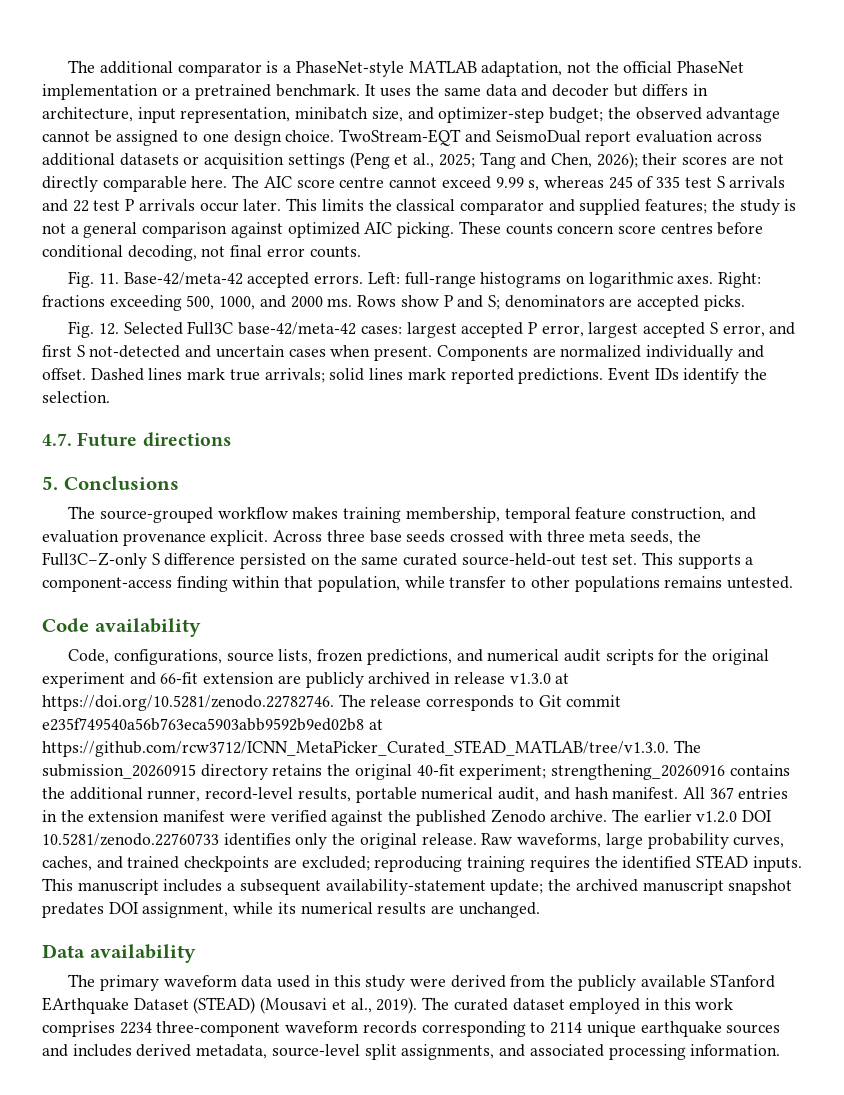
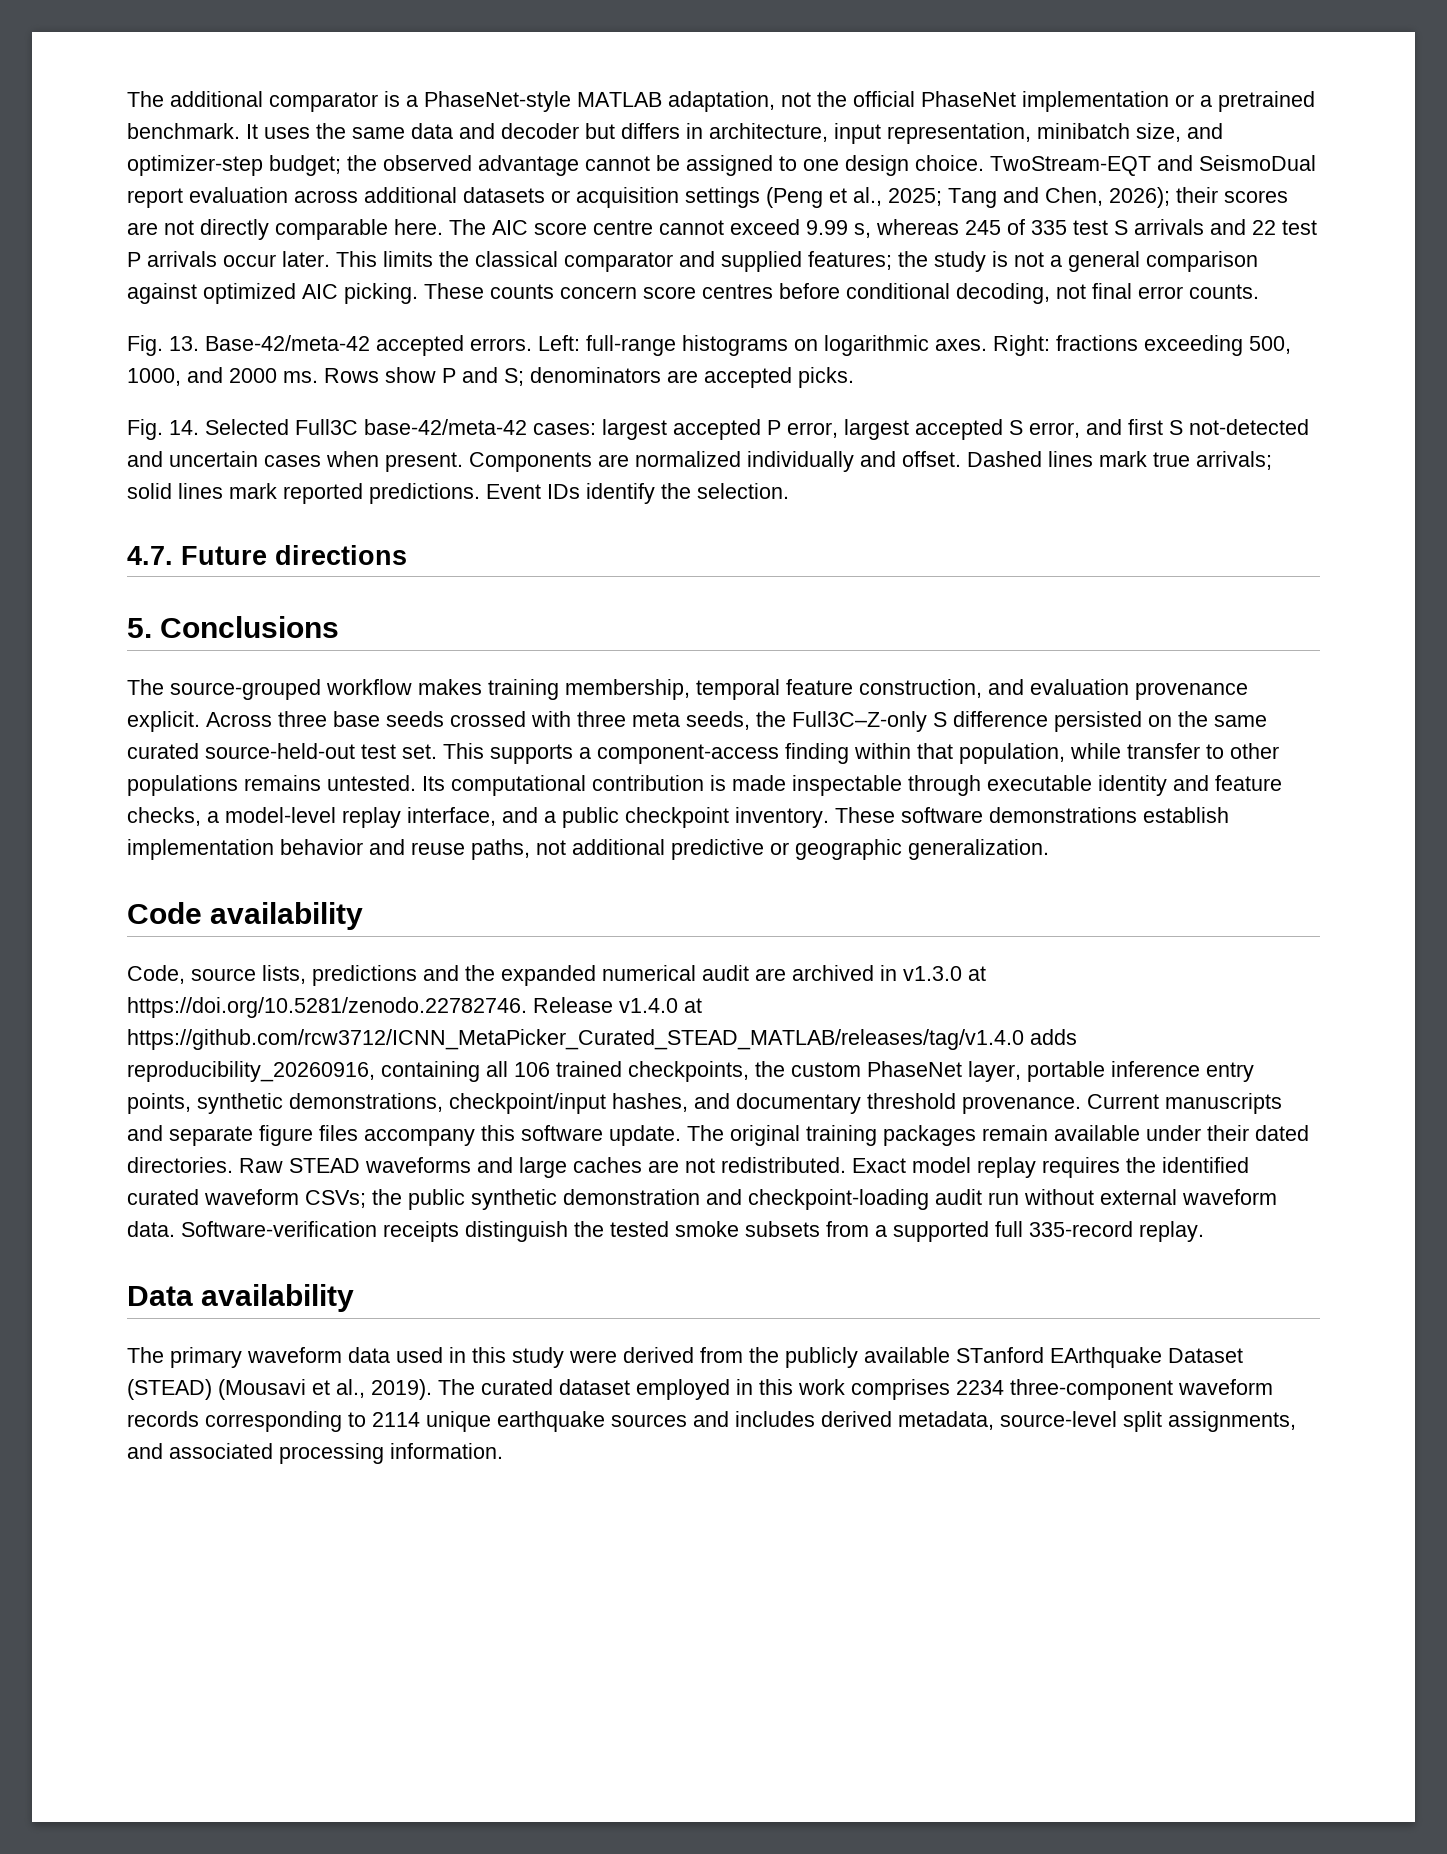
- Fig. 11. Base-42/meta-42 accepted errors.
+ Fig. 13. Base-42/meta-42 accepted errors.
- Fig. 12. Selected Full3C base-42/meta-42 cases: largest accepted P error, largest accepted S error, and first S not-detected and uncertain cases when present.
+ Fig. 14. Selected Full3C base-42/meta-42 cases: largest accepted P error, largest accepted S error, and first S not-detected and uncertain cases when present.
+ Its computational contribution is made inspectable through executable identity and feature checks, a model-level replay interface, and a public checkpoint inventory. These software demonstrations establish implementation behavior and reuse paths, not additional predictive or geographic generalization.
- Code, configurations, source lists, frozen predictions, and numerical audit scripts for the original experiment and 66-fit extension are publicly archived in release v1.3.0 at https://doi.org/10.5281/zenodo.22782746. The release corresponds to Git commit e235f749540a56b763eca5903abb9592b9ed02b8 at https://github.com/rcw3712/ICNN_MetaPicker_Curated_STEAD_MATLAB/tree/v1.3.0. The submission_20260915 directory retains the original 40-fit experiment; strengthening_20260916 contains the additional runner, record-level results, portable numerical audit, and hash manifest. All 367 entries in the extension manifest were verified against the published Zenodo archive. The earlier v1.2.0 DOI 10.5281/zenodo.22760733 identifies only the original release. Raw waveforms, large probability curves, caches, and trained checkpoints are excluded; reproducing training requires the identified STEAD inputs. This manuscript includes a subsequent availability-statement update; the archived manuscript snapshot predates DOI assignment, while its numerical results are unchanged.
+ Code, source lists, predictions and the expanded numerical audit are archived in v1.3.0 at https://doi.org/10.5281/zenodo.22782746. Release v1.4.0 at https://github.com/rcw3712/ICNN_MetaPicker_Curated_STEAD_MATLAB/releases/tag/v1.4.0 adds reproducibility_20260916, containing all 106 trained checkpoints, the custom PhaseNet layer, portable inference entry points, synthetic demonstrations, checkpoint/input hashes, and documentary threshold provenance. Current manuscripts and separate figure files accompany this software update. The original training packages remain available under their dated directories. Raw STEAD waveforms and large caches are not redistributed. Exact model replay requires the identified curated waveform CSVs; the public synthetic demonstration and checkpoint-loading audit run without external waveform data. Software-verification receipts distinguish the tested smoke subsets from a supported full 335-record replay.

